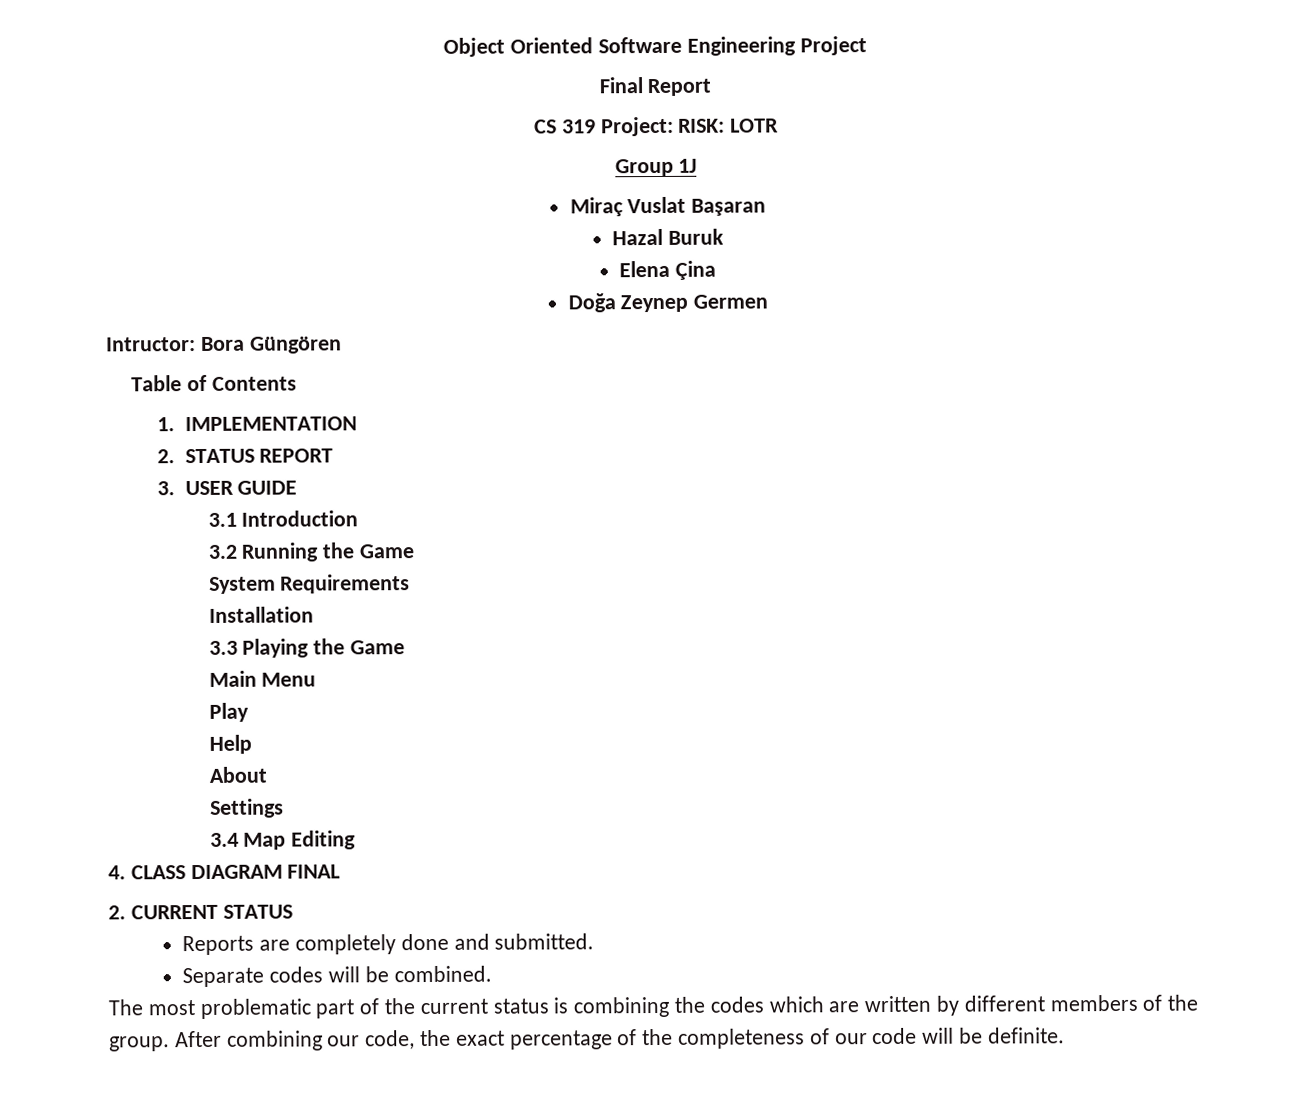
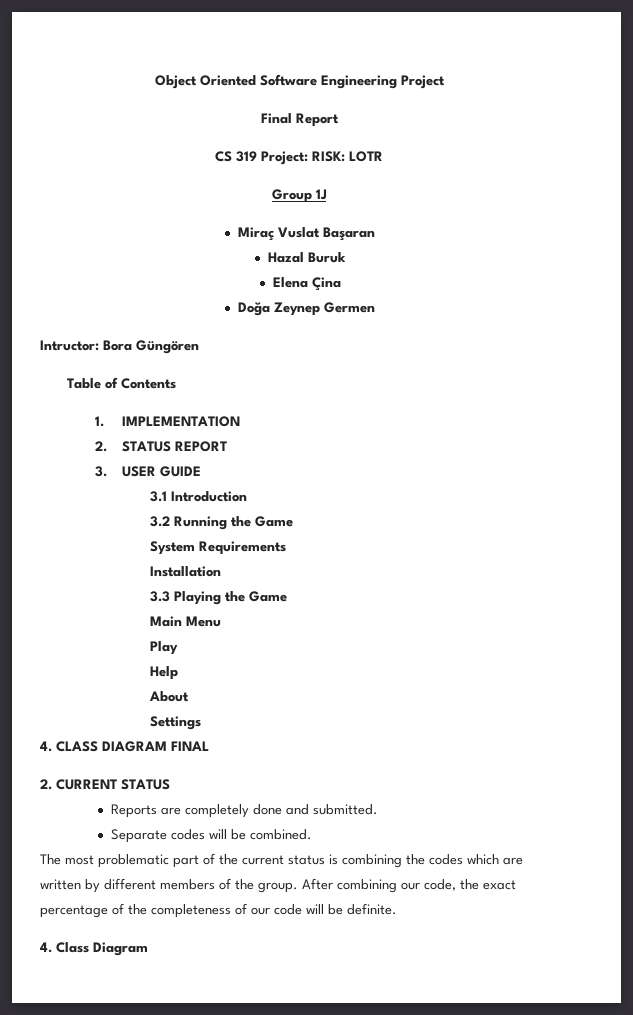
- 3.4 Map Editing
+ 4. Class Diagram

